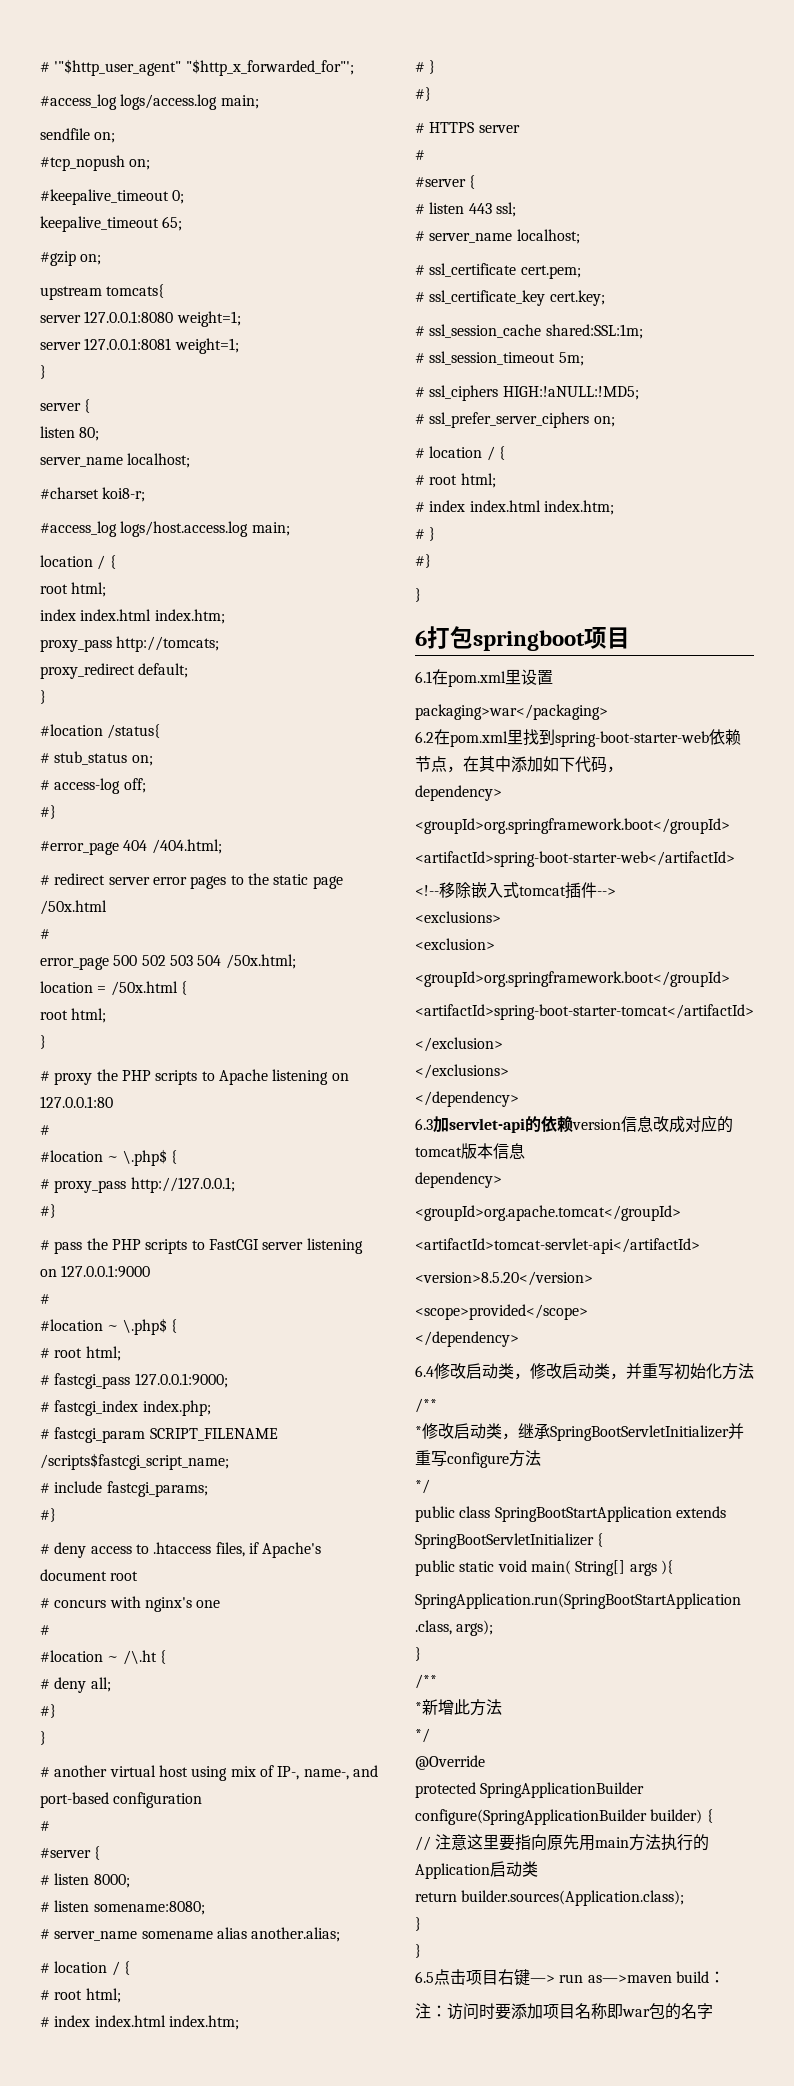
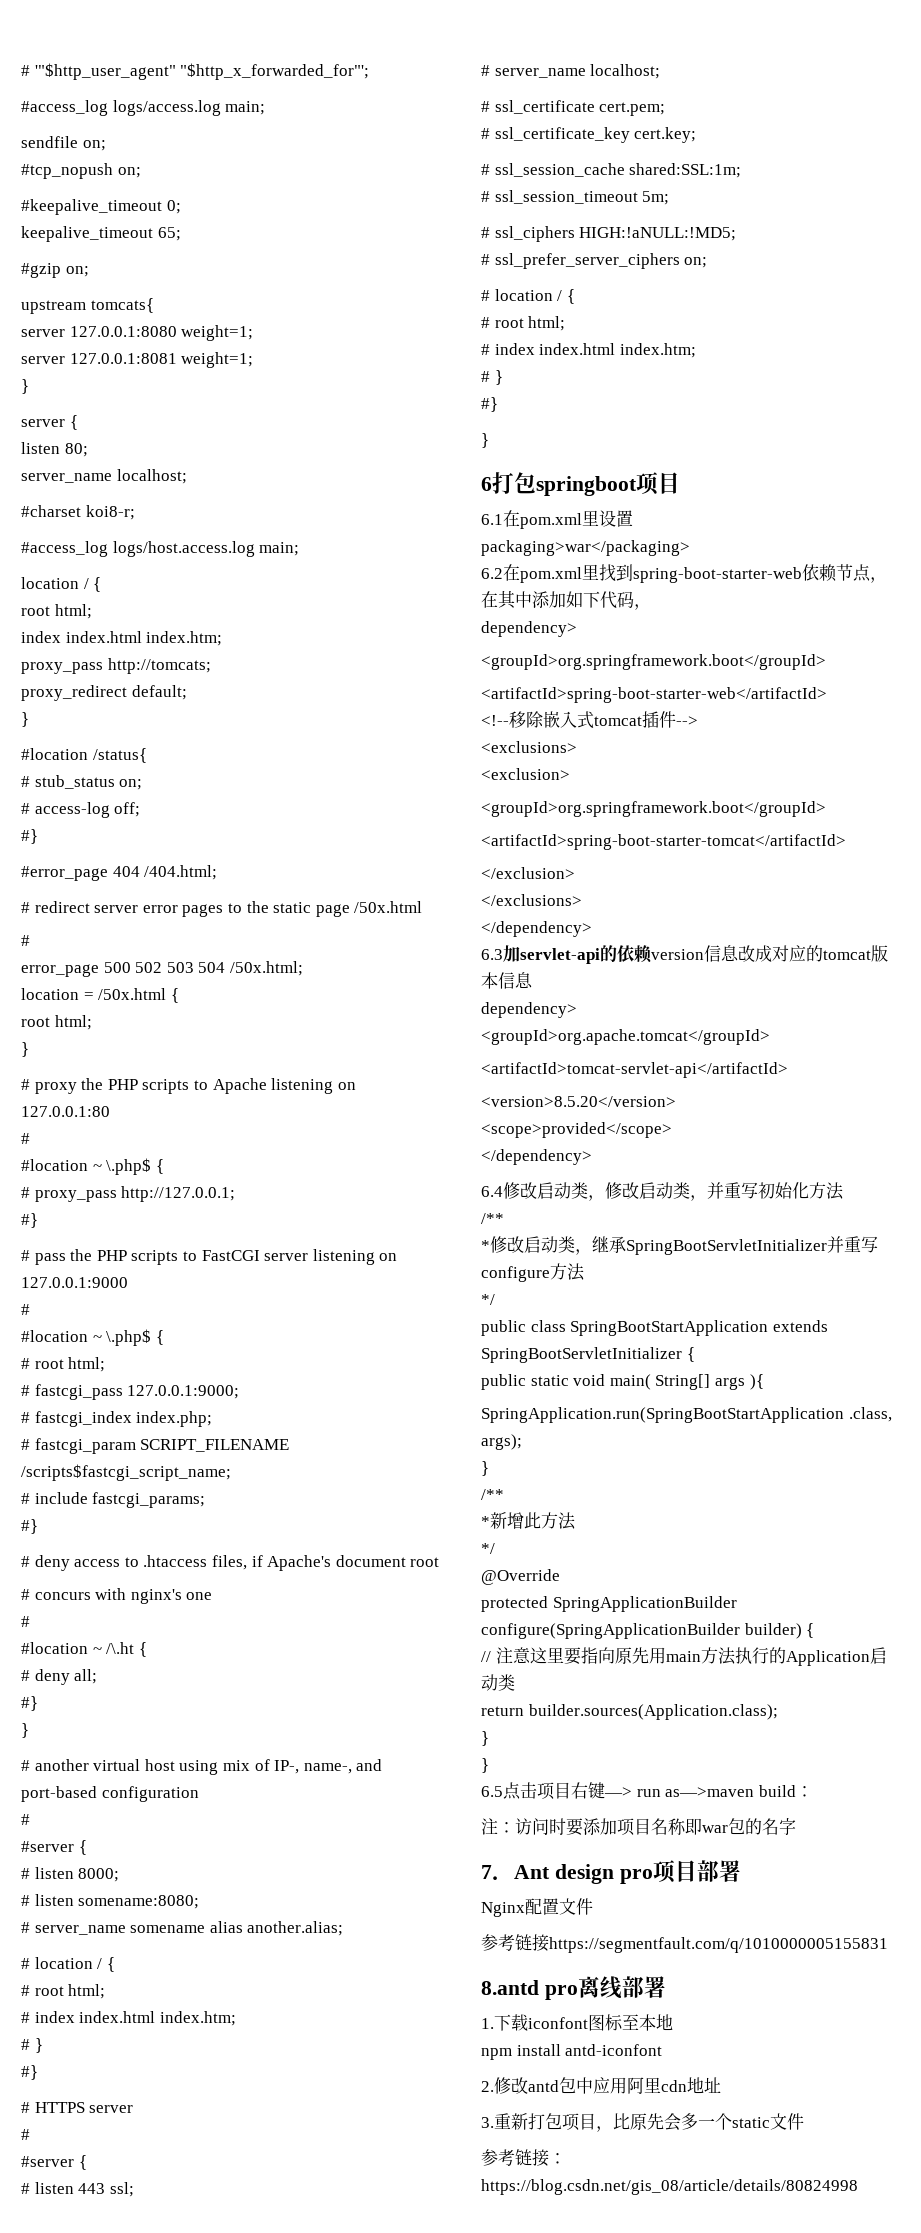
+ 7．Ant design pro项目部署
+ Nginx配置文件
+ 参考链接https://segmentfault.com/q/1010000005155831
+ 8.antd pro离线部署
+ 1.下载iconfont图标至本地
+ npm install antd-iconfont
+ 2.修改antd包中应用阿里cdn地址
+ 3.重新打包项目，比原先会多一个static文件
+ 参考链接：https://blog.csdn.net/gis_08/article/details/80824998

